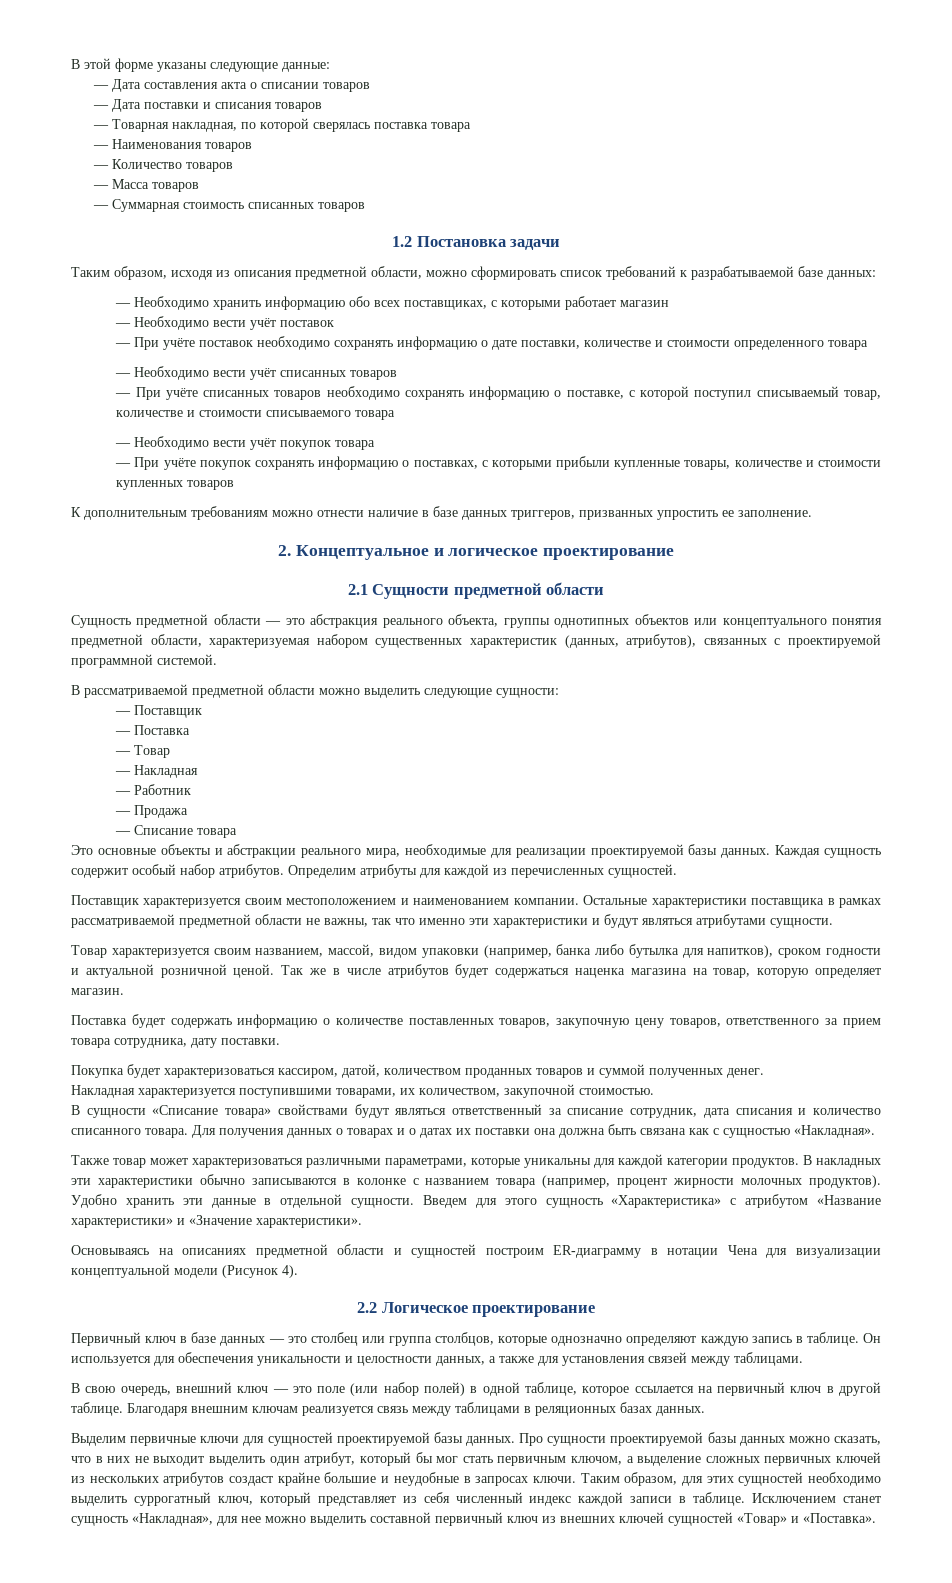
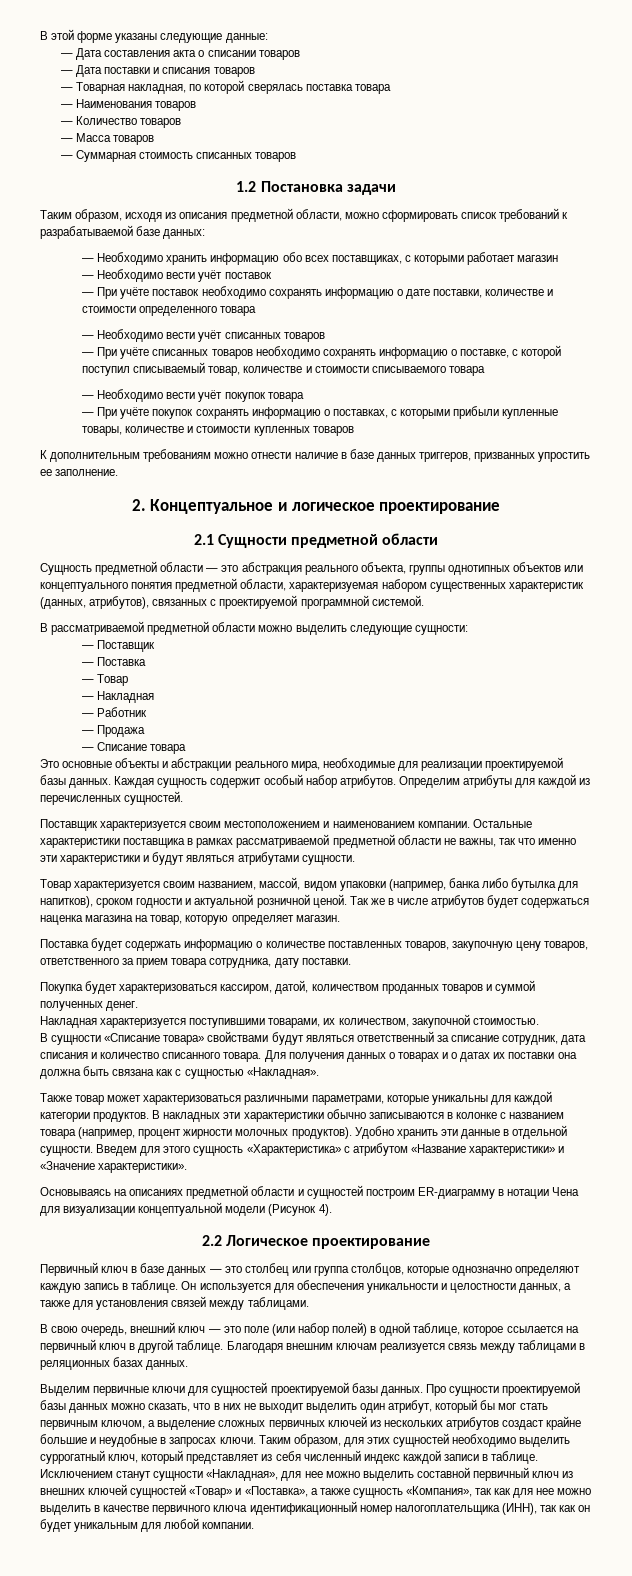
- Исключением станет сущность «Накладная», для нее можно выделить составной первичный ключ из внешних ключей сущностей «Товар» и «Поставка».
+ Исключением станут сущности «Накладная», для нее можно выделить составной первичный ключ из внешних ключей сущностей «Товар» и «Поставка», а также сущность «Компания», так как для нее можно выделить в качестве первичного ключа идентификационный номер налогоплательщика (ИНН), так как он будет уникальным для любой компании.

